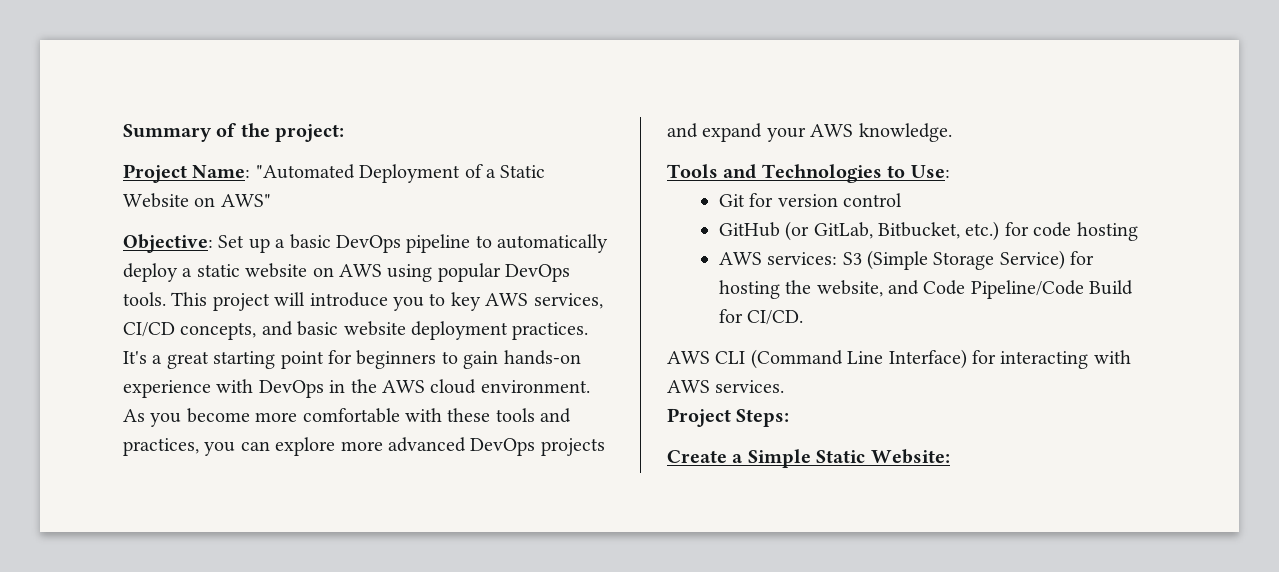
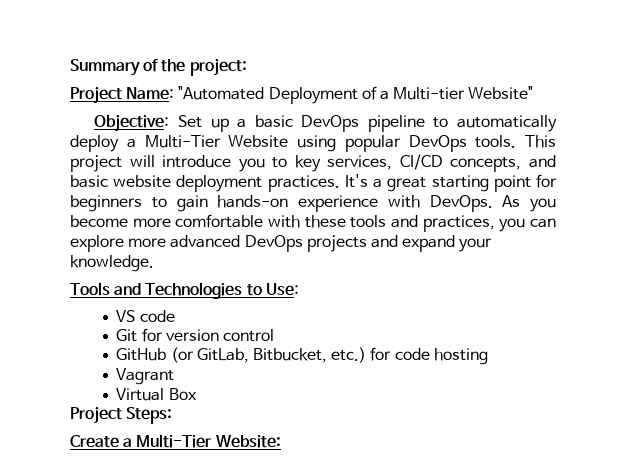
- Project Name: "Automated Deployment of a Static Website on AWS"
+ Project Name: "Automated Deployment of a Multi-tier Website"
- Objective: Set up a basic DevOps pipeline to automatically deploy a static website on AWS using popular DevOps tools.
+ Objective: Set up a basic DevOps pipeline to automatically deploy a Multi-Tier Website using popular DevOps tools.
- This project will introduce you to key AWS services, CI/CD concepts, and basic website deployment practices.
+ This project will introduce you to key services, CI/CD concepts, and basic website deployment practices.
- It's a great starting point for beginners to gain hands-on experience with DevOps in the AWS cloud environment.
+ It's a great starting point for beginners to gain hands-on experience with DevOps.
- As you become more comfortable with these tools and practices, you can explore more advanced DevOps projects and expand your AWS knowledge.
+ As you become more comfortable with these tools and practices, you can explore more advanced DevOps projects and expand your knowledge.
+ VS code
- AWS services: S3 (Simple Storage Service) for hosting the website, and Code Pipeline/Code Build for CI/CD.
- AWS CLI (Command Line Interface) for interacting with AWS services.
+ Vagrant
+ Virtual Box
- Create a Simple Static Website:
+ Create a Multi-Tier Website:

